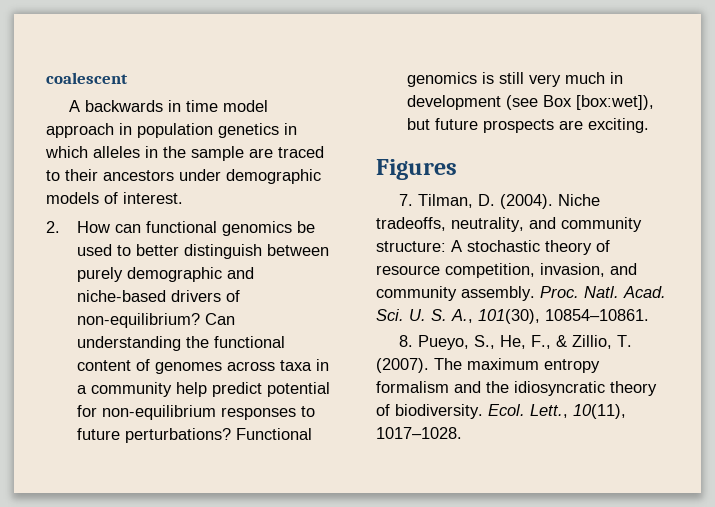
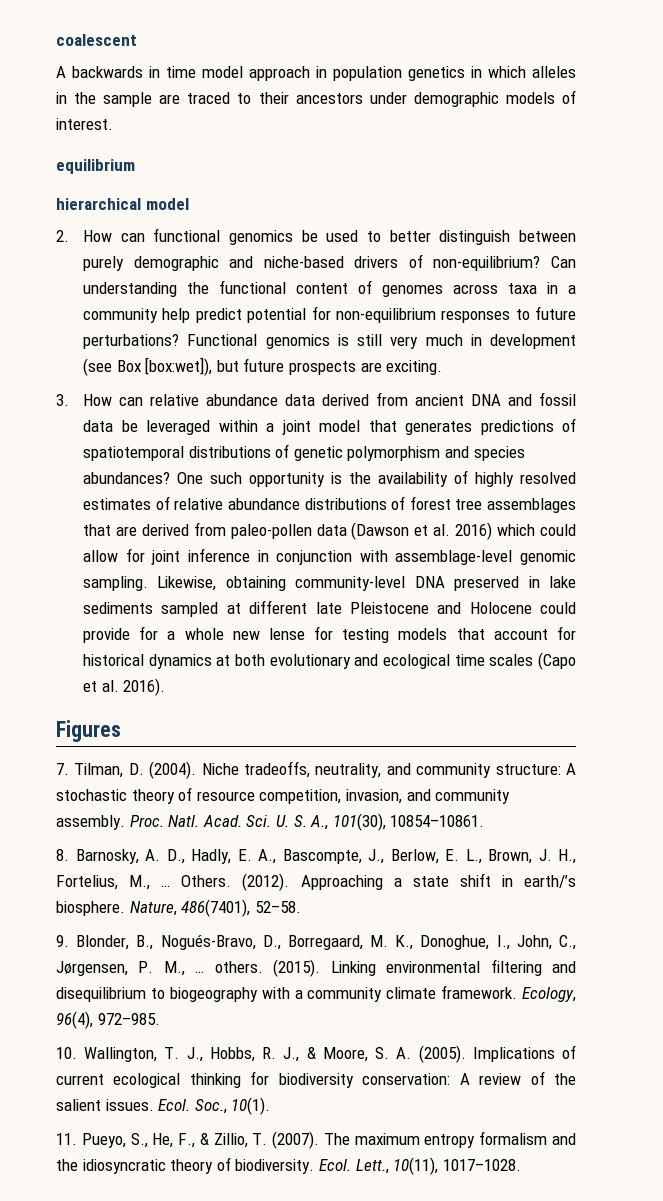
+ equilibrium
+ hierarchical model
+ 3. How can relative abundance data derived from ancient DNA and fossil data be leveraged within a joint model that generates predictions of spatiotemporal distributions of genetic polymorphism and species abundances? One such opportunity is the availability of highly resolved estimates of relative abundance distributions of forest tree assemblages that are derived from paleo-pollen data (Dawson et al. 2016) which could allow for joint inference in conjunction with assemblage-level genomic sampling. Likewise, obtaining community-level DNA preserved in lake sediments sampled at different late Pleistocene and Holocene could provide for a whole new lense for testing models that account for historical dynamics at both evolutionary and ecological time scales (Capo et al. 2016).
- 8. Pueyo, S., He, F., & Zillio, T. (2007).
+ 8. Barnosky, A. D., Hadly, E. A., Bascompte, J., Berlow, E. L., Brown, J. H., Fortelius, M., … Others. (2012). Approaching a state shift in earth/’s biosphere. Nature, 486(7401), 52–58.
+ 9. Blonder, B., Nogués-Bravo, D., Borregaard, M. K., Donoghue, I., John, C., Jørgensen, P. M., … others. (2015). Linking environmental filtering and disequilibrium to biogeography with a community climate framework. Ecology, 96(4), 972–985.
+ 10. Wallington, T. J., Hobbs, R. J., & Moore, S. A. (2005). Implications of current ecological thinking for biodiversity conservation: A review of the salient issues. Ecol. Soc., 10(1).
+ 11. Pueyo, S., He, F., & Zillio, T. (2007).

